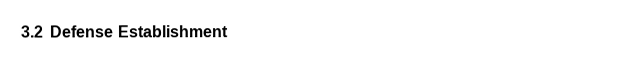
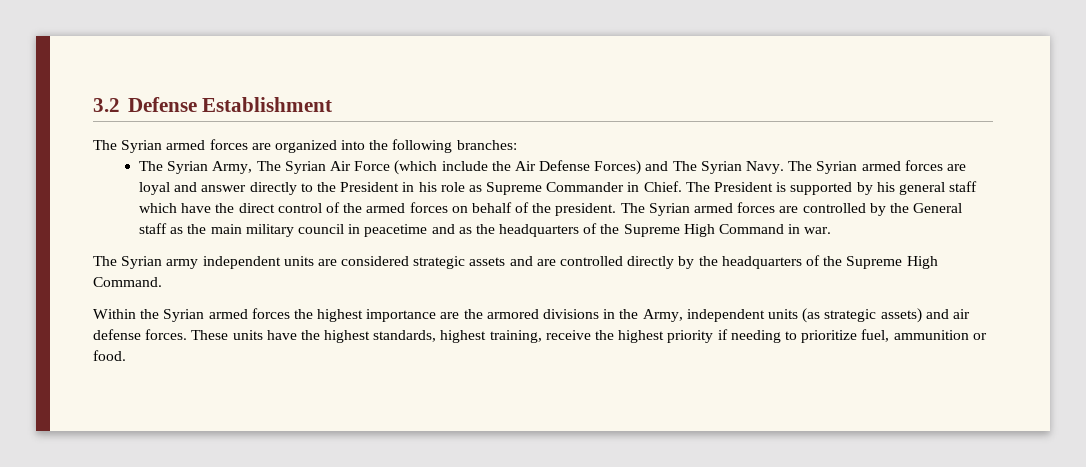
+ The Syrian armed forces are organized into the following branches:
+ The Syrian Army, The Syrian Air Force (which include the Air Defense Forces) and The Syrian Navy. The Syrian armed forces are loyal and answer directly to the President in his role as Supreme Commander in Chief. The President is supported by his general staff which have the direct control of the armed forces on behalf of the president. The Syrian armed forces are controlled by the General staff as the main military council in peacetime and as the headquarters of the Supreme High Command in war.
+ The Syrian army independent units are considered strategic assets and are controlled directly by the headquarters of the Supreme High Command.
+ Within the Syrian armed forces the highest importance are the armored divisions in the Army, independent units (as strategic assets) and air defense forces. These units have the highest standards, highest training, receive the highest priority if needing to prioritize fuel, ammunition or food.

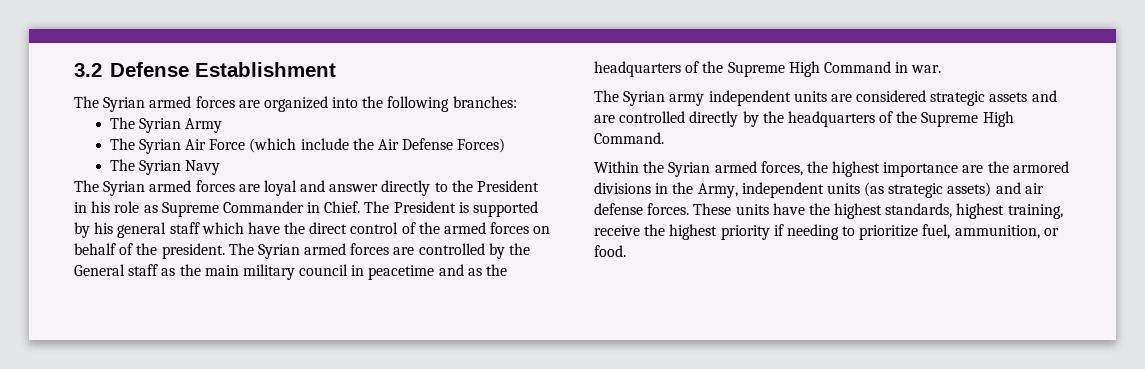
- The Syrian Army, The Syrian Air Force (which include the Air Defense Forces) and The Syrian Navy. The Syrian armed forces are loyal and answer directly to the President in his role as Supreme Commander in Chief.
+ The Syrian Army
+ The Syrian Air Force (which include the Air Defense Forces)
+ The Syrian Navy
+ The Syrian armed forces are loyal and answer directly to the President in his role as Supreme Commander in Chief.
- Within the Syrian armed forces the highest importance are the armored divisions in the Army, independent units (as strategic assets) and air defense forces.
+ Within the Syrian armed forces, the highest importance are the armored divisions in the Army, independent units (as strategic assets) and air defense forces.
- These units have the highest standards, highest training, receive the highest priority if needing to prioritize fuel, ammunition or food.
+ These units have the highest standards, highest training, receive the highest priority if needing to prioritize fuel, ammunition, or food.

